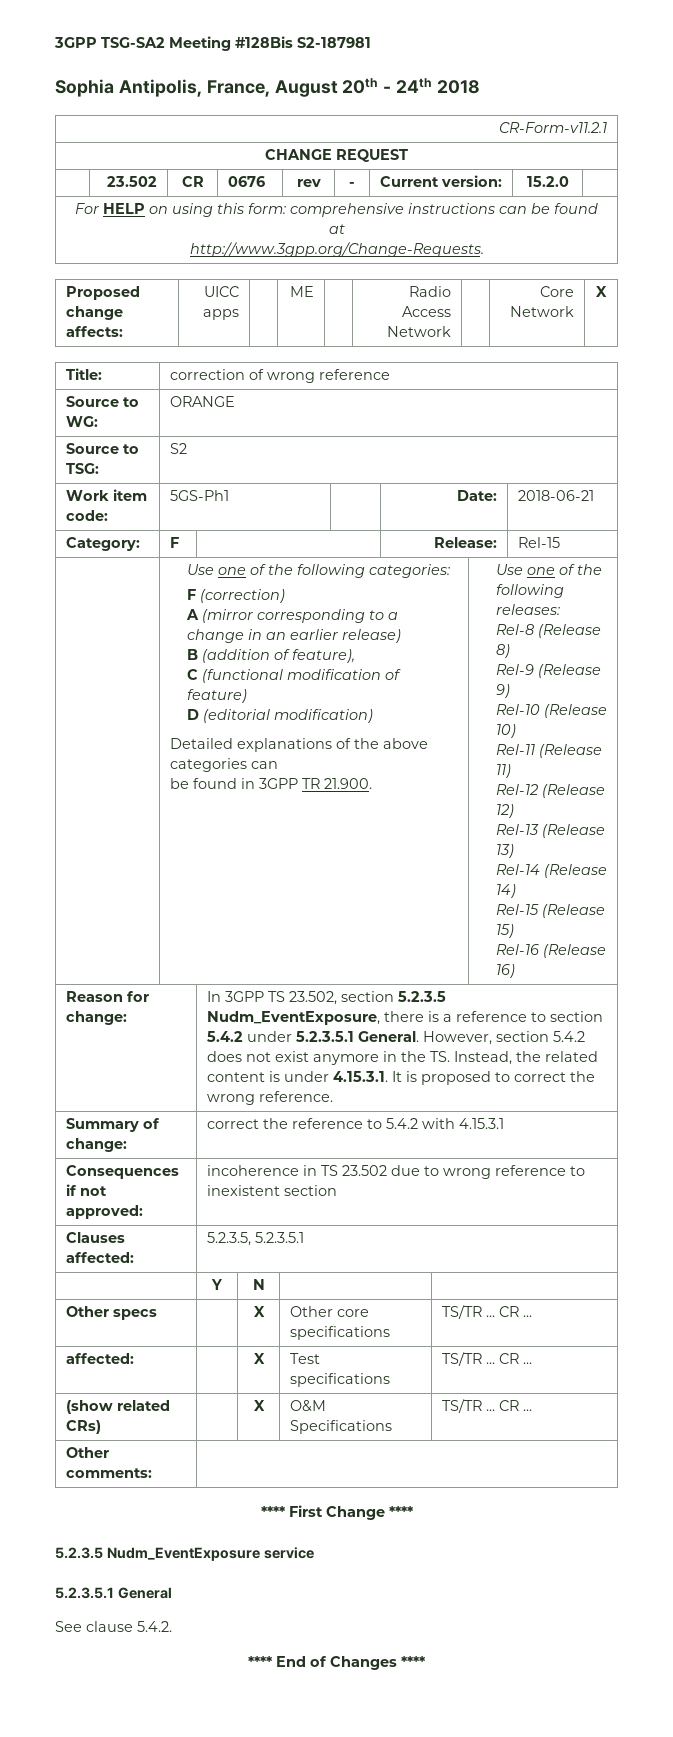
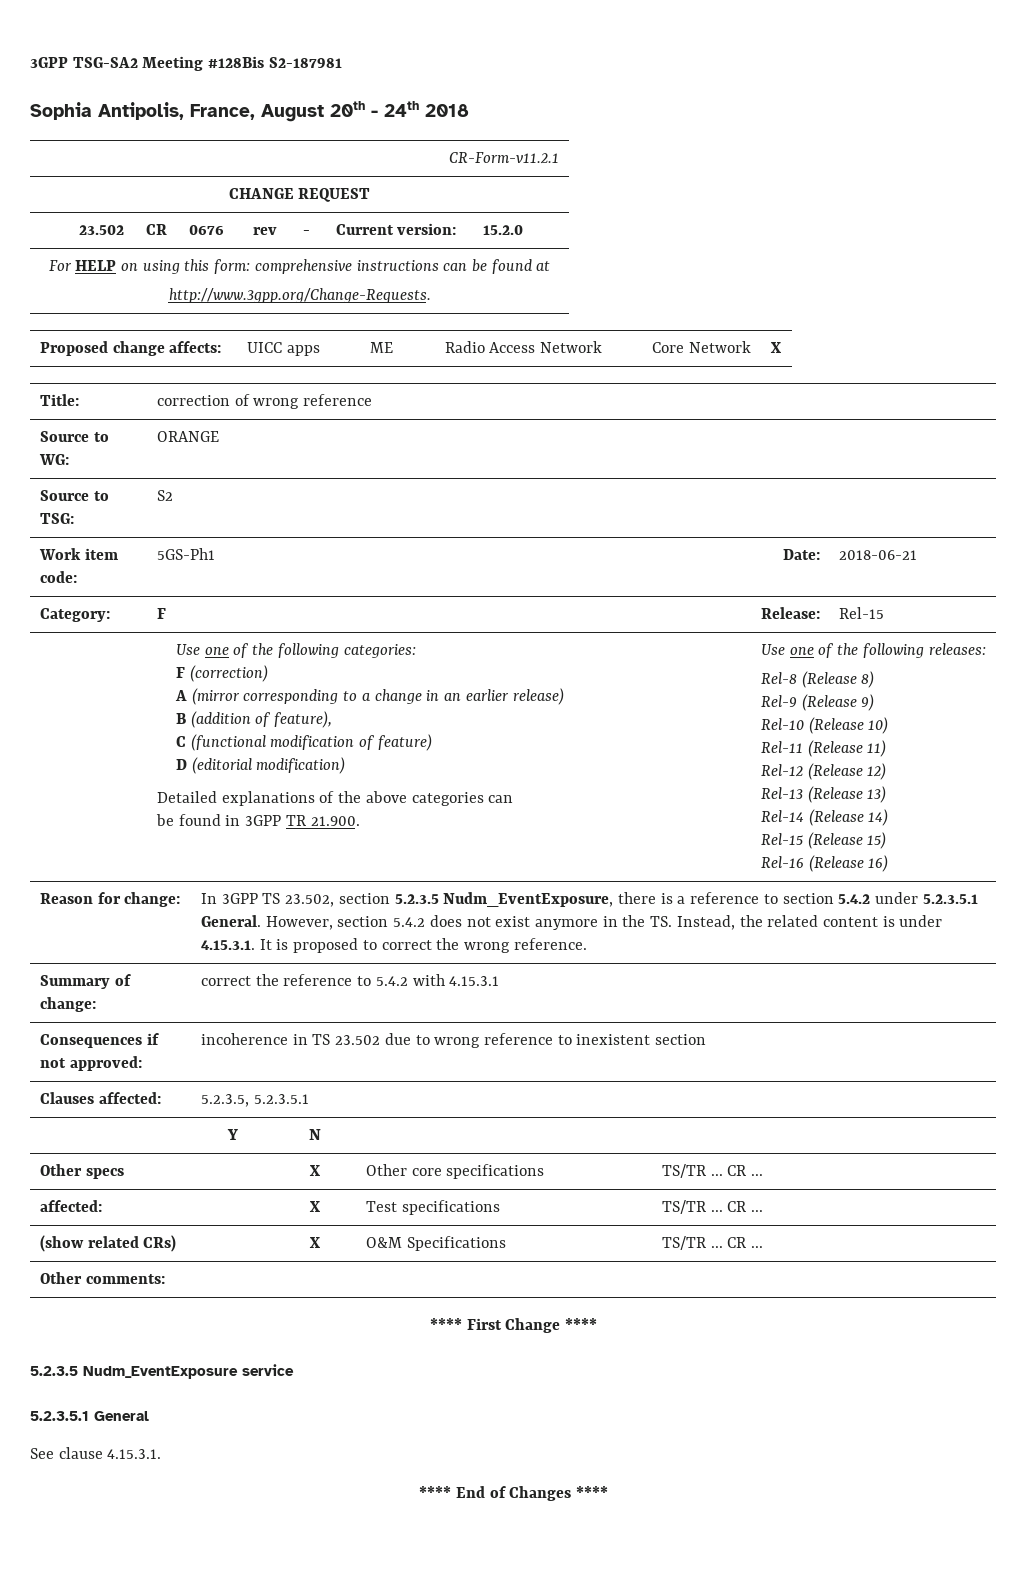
- See clause 5.4.2.
+ See clause 4.15.3.1.

